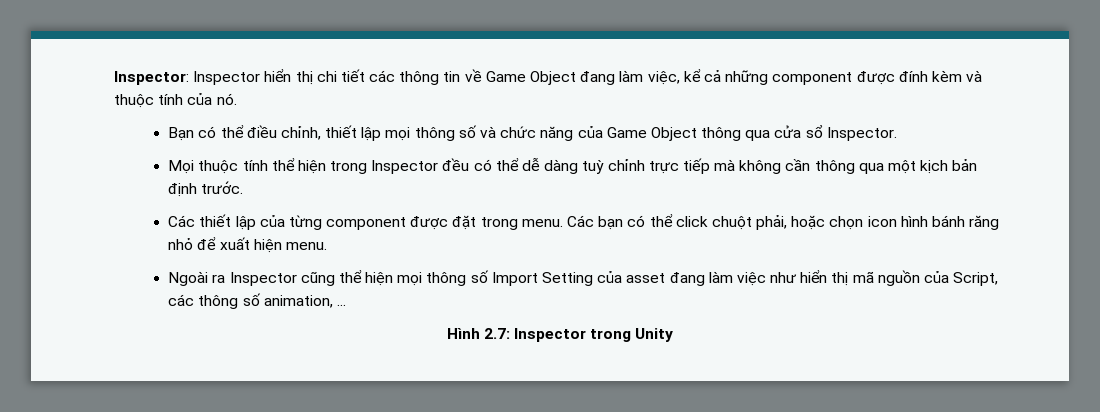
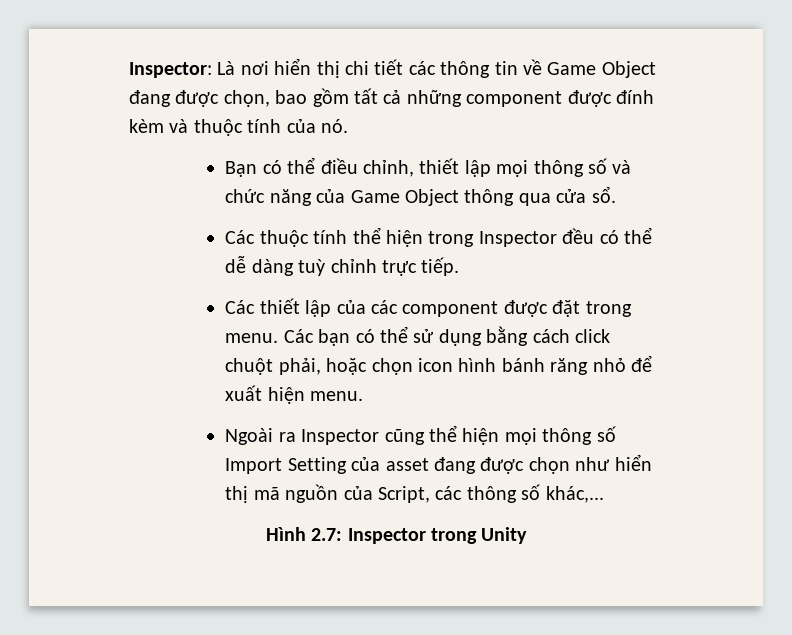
- Inspector: Inspector hiển thị chi tiết các thông tin về Game Object đang làm việc, kể cả những component được đính kèm và thuộc tính của nó.
+ Inspector: Là nơi hiển thị chi tiết các thông tin về Game Object đang được chọn, bao gồm tất cả những component được đính kèm và thuộc tính của nó.
- Bạn có thể điều chỉnh, thiết lập mọi thông số và chức năng của Game Object thông qua cửa sổ Inspector.
- Mọi thuộc tính thể hiện trong Inspector đều có thể dễ dàng tuỳ chỉnh trực tiếp mà không cần thông qua một kịch bản định trước.
+ Bạn có thể điều chỉnh, thiết lập mọi thông số và chức năng của Game Object thông qua cửa sổ.
+ Các thuộc tính thể hiện trong Inspector đều có thể dễ dàng tuỳ chỉnh trực tiếp.
- Các thiết lập của từng component được đặt trong menu.
+ Các thiết lập của các component được đặt trong menu.
- Các bạn có thể click chuột phải, hoặc chọn icon hình bánh răng nhỏ để xuất hiện menu.
+ Các bạn có thể sử dụng bằng cách click chuột phải, hoặc chọn icon hình bánh răng nhỏ để xuất hiện menu.
- Ngoài ra Inspector cũng thể hiện mọi thông số Import Setting của asset đang làm việc như hiển thị mã nguồn của Script, các thông số animation, ...
+ Ngoài ra Inspector cũng thể hiện mọi thông số Import Setting của asset đang được chọn như hiển thị mã nguồn của Script, các thông số khác,...

